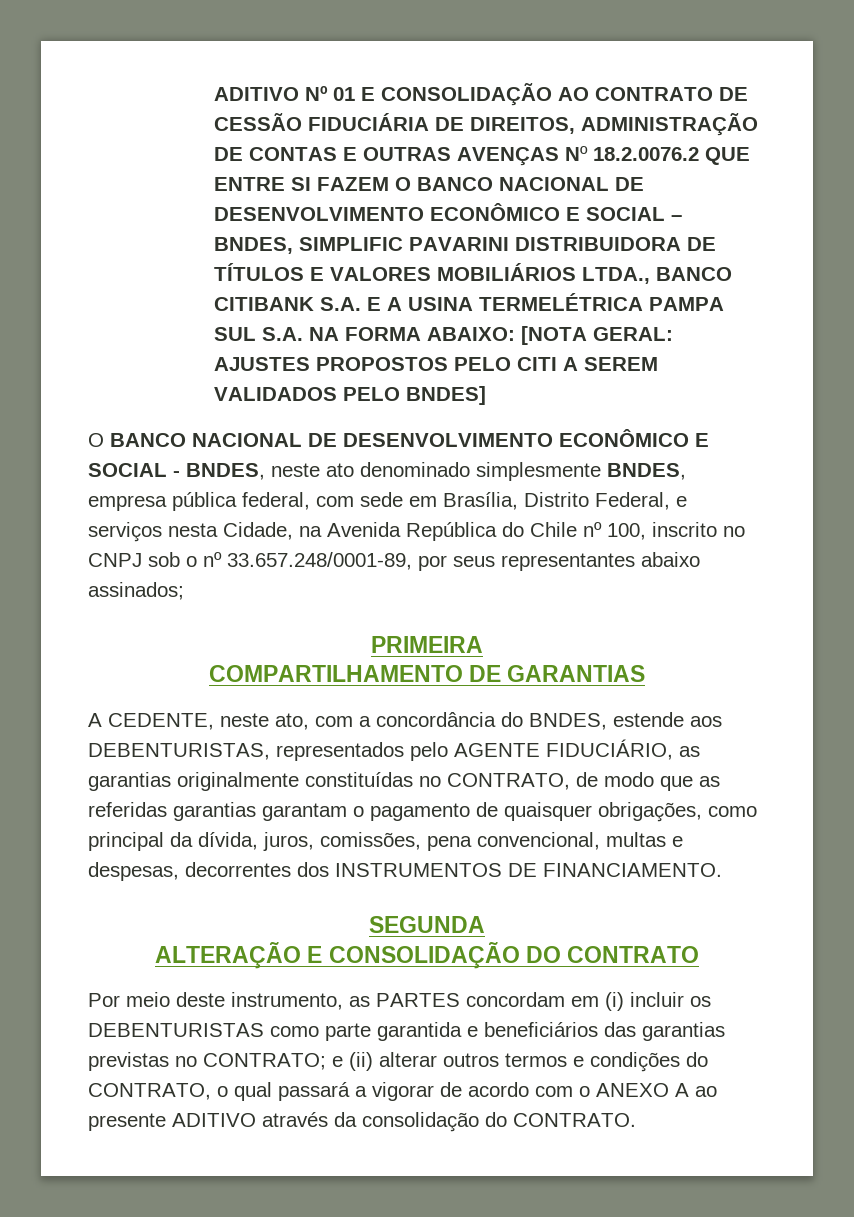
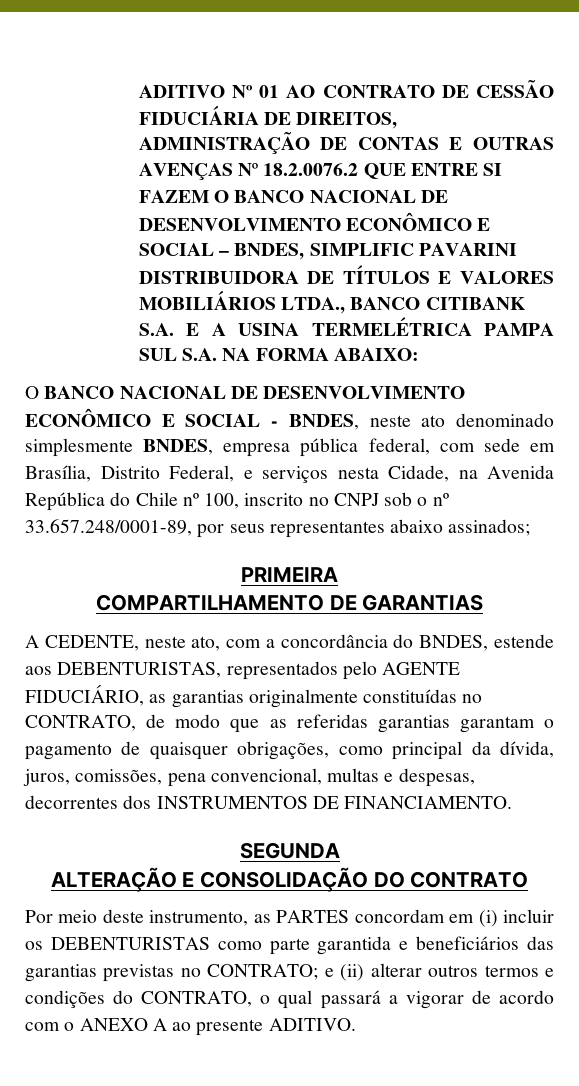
- ADITIVO Nº 01 E CONSOLIDAÇÃO AO CONTRATO DE CESSÃO FIDUCIÁRIA DE DIREITOS, ADMINISTRAÇÃO DE CONTAS E OUTRAS AVENÇAS Nº 18.2.0076.2 QUE ENTRE SI FAZEM O BANCO NACIONAL DE DESENVOLVIMENTO ECONÔMICO E SOCIAL – BNDES, SIMPLIFIC PAVARINI DISTRIBUIDORA DE TÍTULOS E VALORES MOBILIÁRIOS LTDA., BANCO CITIBANK S.A. E A USINA TERMELÉTRICA PAMPA SUL S.A. NA FORMA ABAIXO: [NOTA GERAL: AJUSTES PROPOSTOS PELO CITI A SEREM VALIDADOS PELO BNDES]
+ ADITIVO Nº 01 AO CONTRATO DE CESSÃO FIDUCIÁRIA DE DIREITOS, ADMINISTRAÇÃO DE CONTAS E OUTRAS AVENÇAS Nº 18.2.0076.2 QUE ENTRE SI FAZEM O BANCO NACIONAL DE DESENVOLVIMENTO ECONÔMICO E SOCIAL – BNDES, SIMPLIFIC PAVARINI DISTRIBUIDORA DE TÍTULOS E VALORES MOBILIÁRIOS LTDA., BANCO CITIBANK S.A. E A USINA TERMELÉTRICA PAMPA SUL S.A. NA FORMA ABAIXO:
- Por meio deste instrumento, as PARTES concordam em (i) incluir os DEBENTURISTAS como parte garantida e beneficiários das garantias previstas no CONTRATO; e (ii) alterar outros termos e condições do CONTRATO, o qual passará a vigorar de acordo com o ANEXO A ao presente ADITIVO através da consolidação do CONTRATO.
+ Por meio deste instrumento, as PARTES concordam em (i) incluir os DEBENTURISTAS como parte garantida e beneficiários das garantias previstas no CONTRATO; e (ii) alterar outros termos e condições do CONTRATO, o qual passará a vigorar de acordo com o ANEXO A ao presente ADITIVO.

